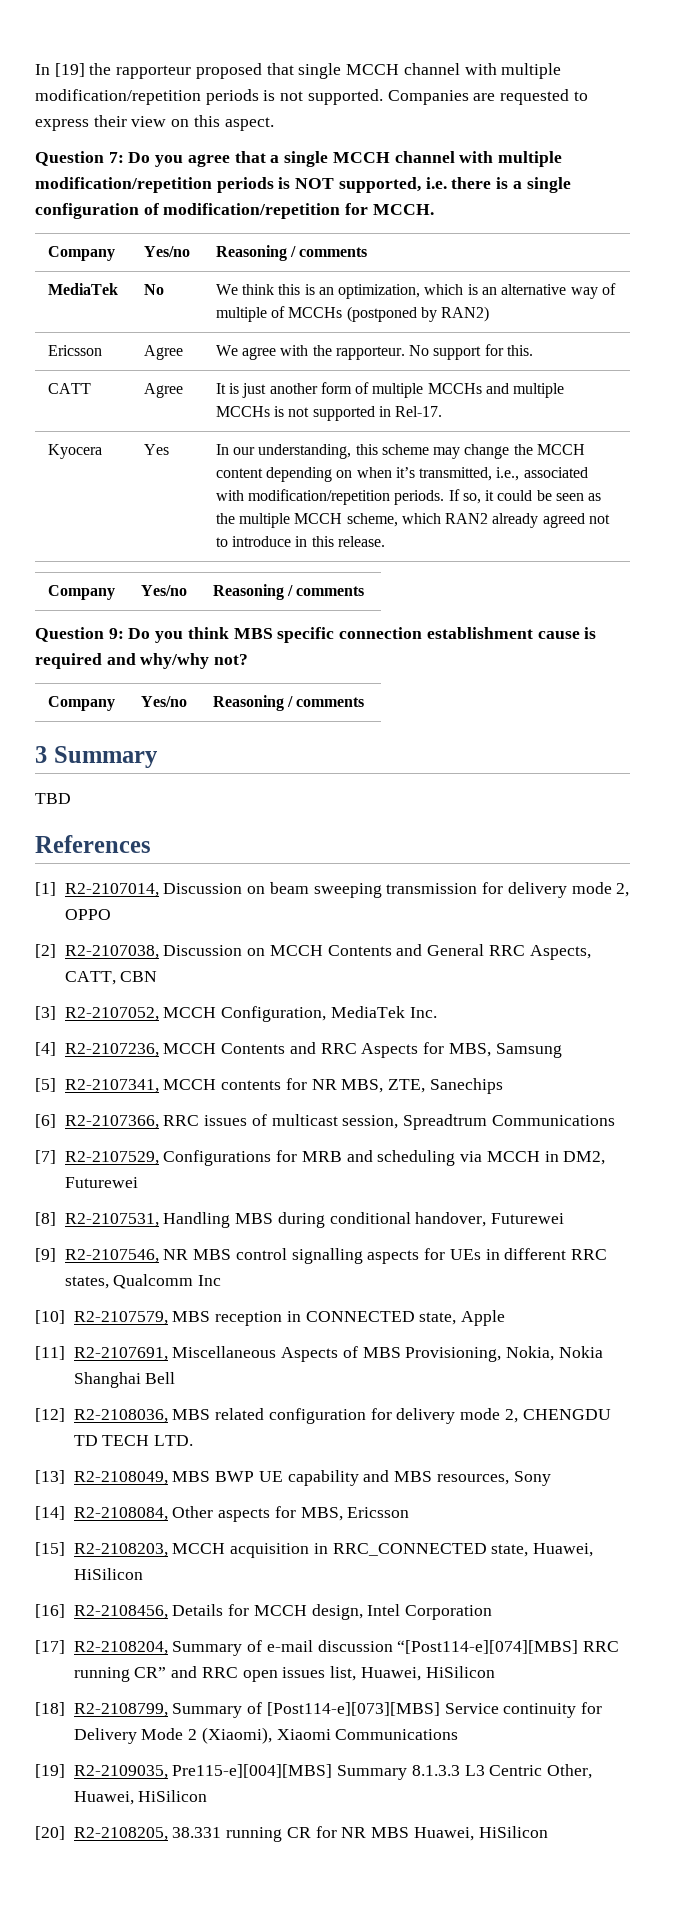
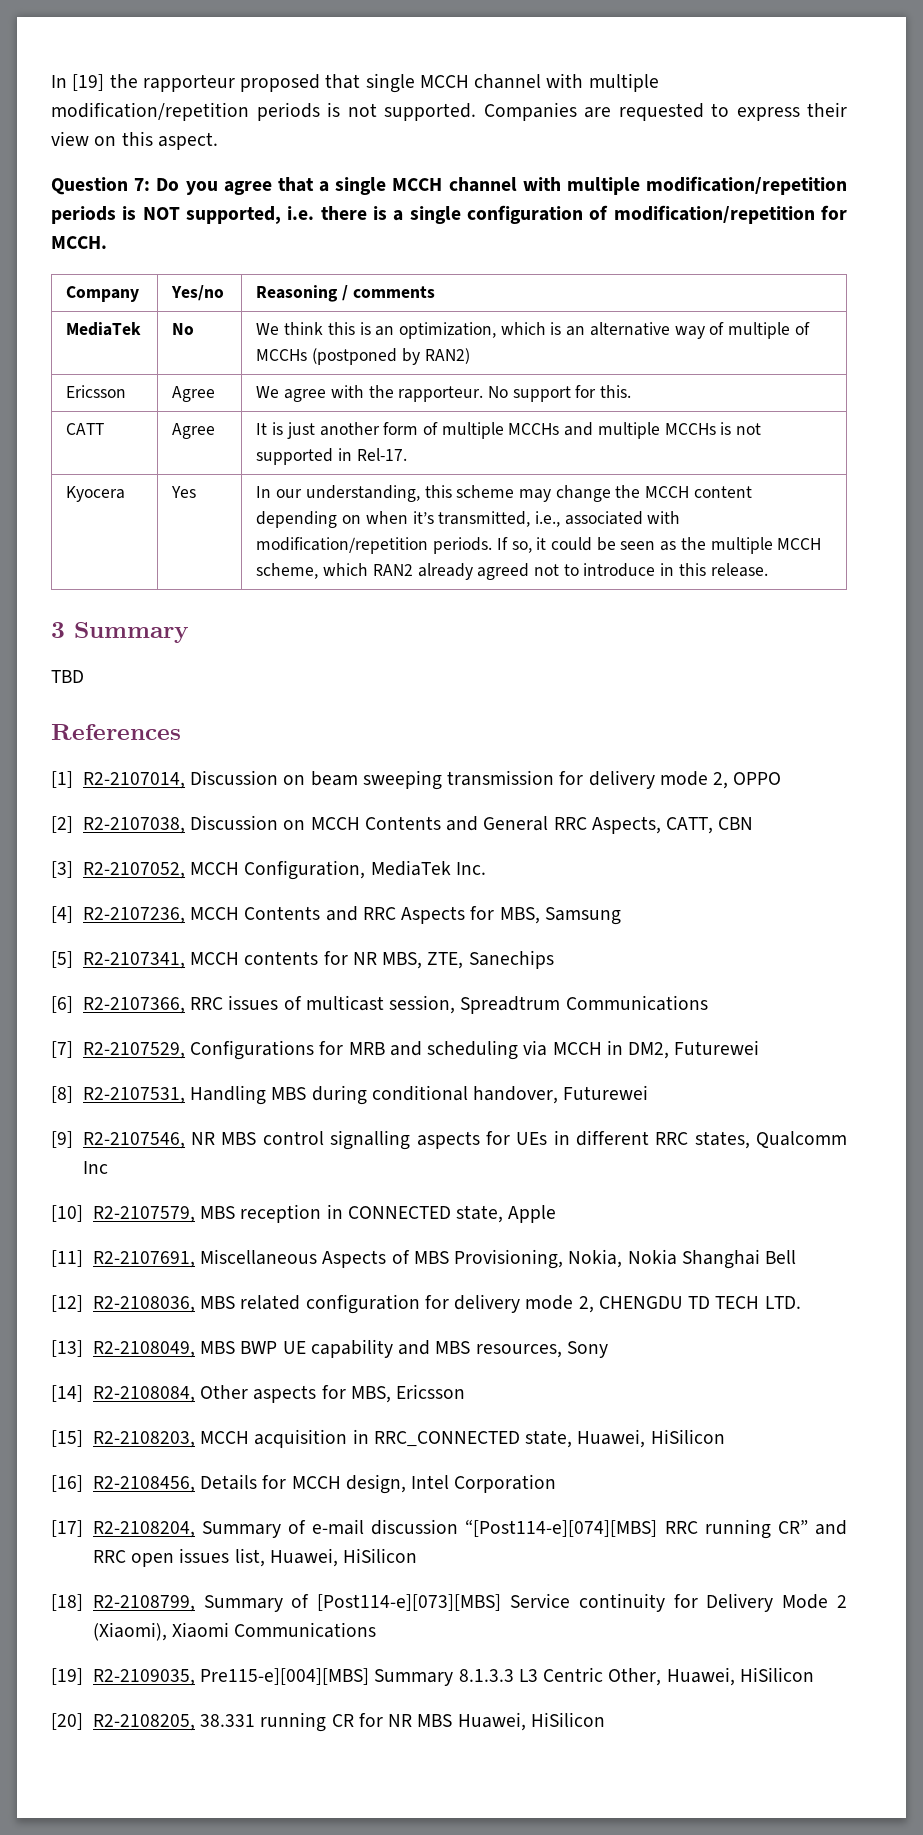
  If so, it could be seen as the multiple MCCH scheme, which RAN2 already agreed not to introduce in this release.
- Company | Yes/no | Reasoning / comments
- Question 9: Do you think MBS specific connection establishment cause is required and why/why not?
- Company | Yes/no | Reasoning / comments

